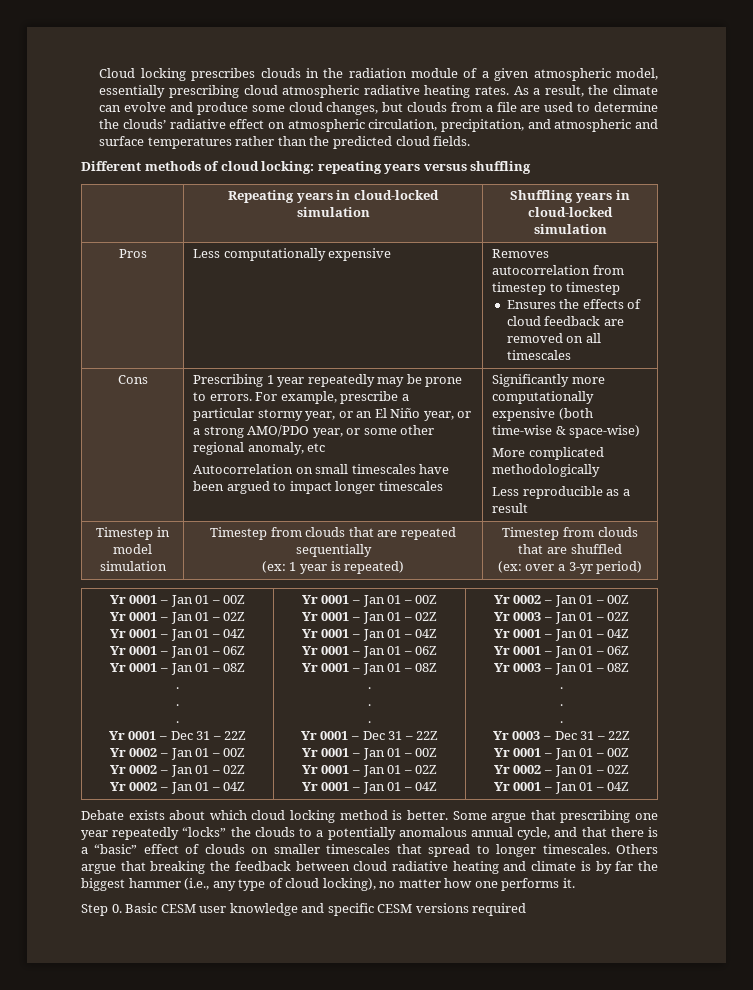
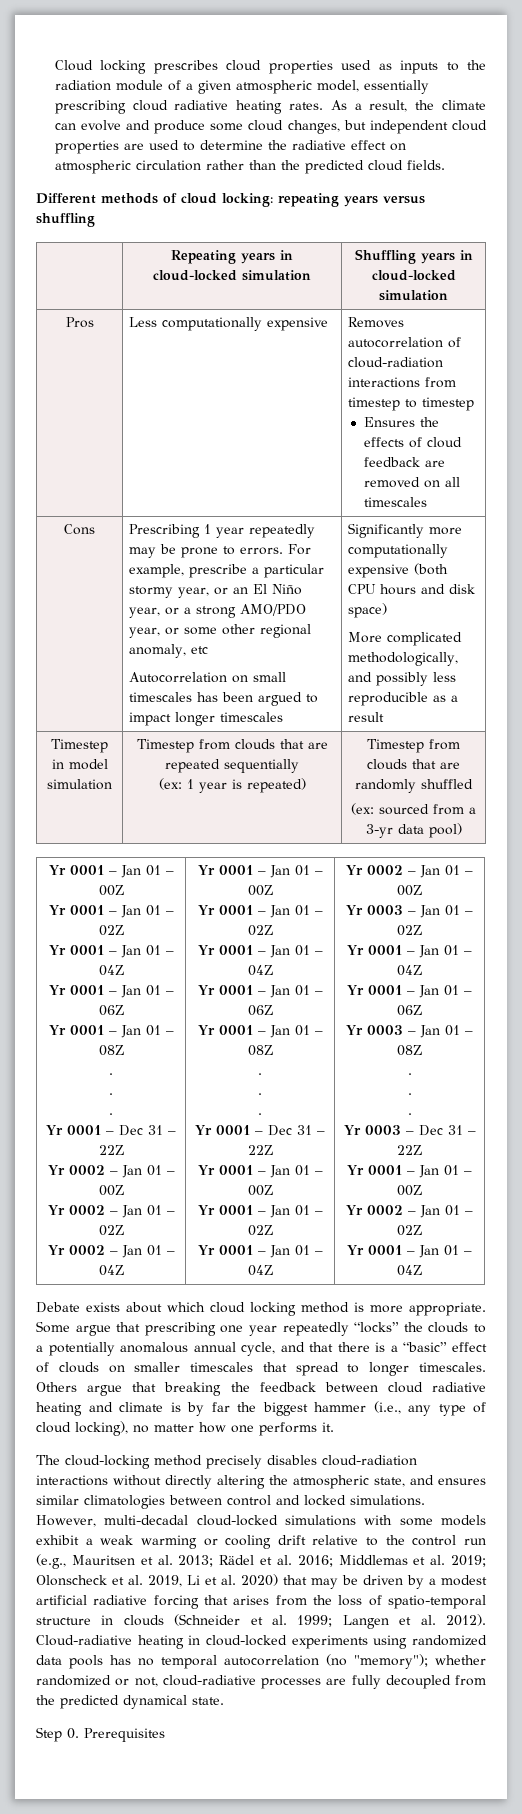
- Cloud locking prescribes clouds in the radiation module of a given atmospheric model, essentially prescribing cloud atmospheric radiative heating rates.
+ Cloud locking prescribes cloud properties used as inputs to the radiation module of a given atmospheric model, essentially prescribing cloud radiative heating rates.
- As a result, the climate can evolve and produce some cloud changes, but clouds from a file are used to determine the clouds’ radiative effect on atmospheric circulation, precipitation, and atmospheric and surface temperatures rather than the predicted cloud fields.
+ As a result, the climate can evolve and produce some cloud changes, but independent cloud properties are used to determine the radiative effect on atmospheric circulation rather than the predicted cloud fields.
- Pros | Less computationally expensive | Removes autocorrelation from timestep to timestep
+ Pros | Less computationally expensive | Removes autocorrelation of cloud-radiation interactions from timestep to timestep
- Autocorrelation on small timescales have been argued to impact longer timescales
+ Autocorrelation on small timescales has been argued to impact longer timescales
- Significantly more computationally expensive (both time-wise & space-wise)
- More complicated methodologically
- Less reproducible as a result
+ Significantly more computationally expensive (both CPU hours and disk space)
+ More complicated methodologically, and possibly less reproducible as a result
  Timestep in model simulation | Timestep from clouds that are repeated sequentially
- (ex: 1 year is repeated) | Timestep from clouds that are shuffled
- (ex: over a 3-yr period)
+ (ex: 1 year is repeated) | Timestep from clouds that are randomly shuffled
+ (ex: sourced from a 3-yr data pool)
- Debate exists about which cloud locking method is better.
+ Debate exists about which cloud locking method is more appropriate.
- Step 0. Basic CESM user knowledge and specific CESM versions required
+ The cloud-locking method precisely disables cloud-radiation interactions without directly altering the atmospheric state, and ensures similar climatologies between control and locked simulations. However, multi-decadal cloud-locked simulations with some models exhibit a weak warming or cooling drift relative to the control run (e.g., Mauritsen et al. 2013; Rädel et al. 2016; Middlemas et al. 2019; Olonscheck et al. 2019, Li et al. 2020) that may be driven by a modest artificial radiative forcing that arises from the loss of spatio-temporal structure in clouds (Schneider et al. 1999; Langen et al. 2012). Cloud-radiative heating in cloud-locked experiments using randomized data pools has no temporal autocorrelation (no "memory"); whether randomized or not, cloud-radiative processes are fully decoupled from the predicted dynamical state.
+ Step 0. Prerequisites

